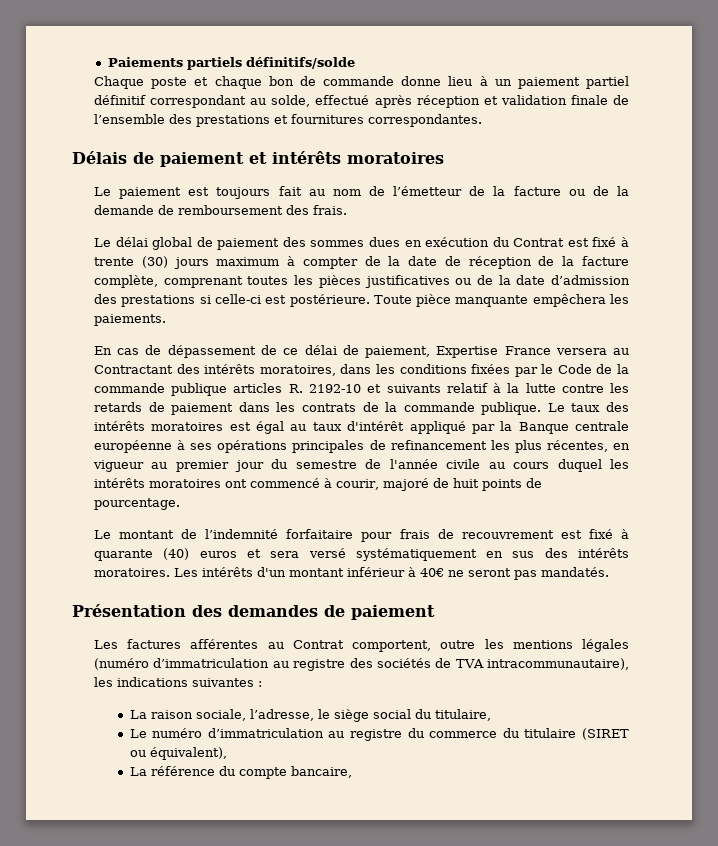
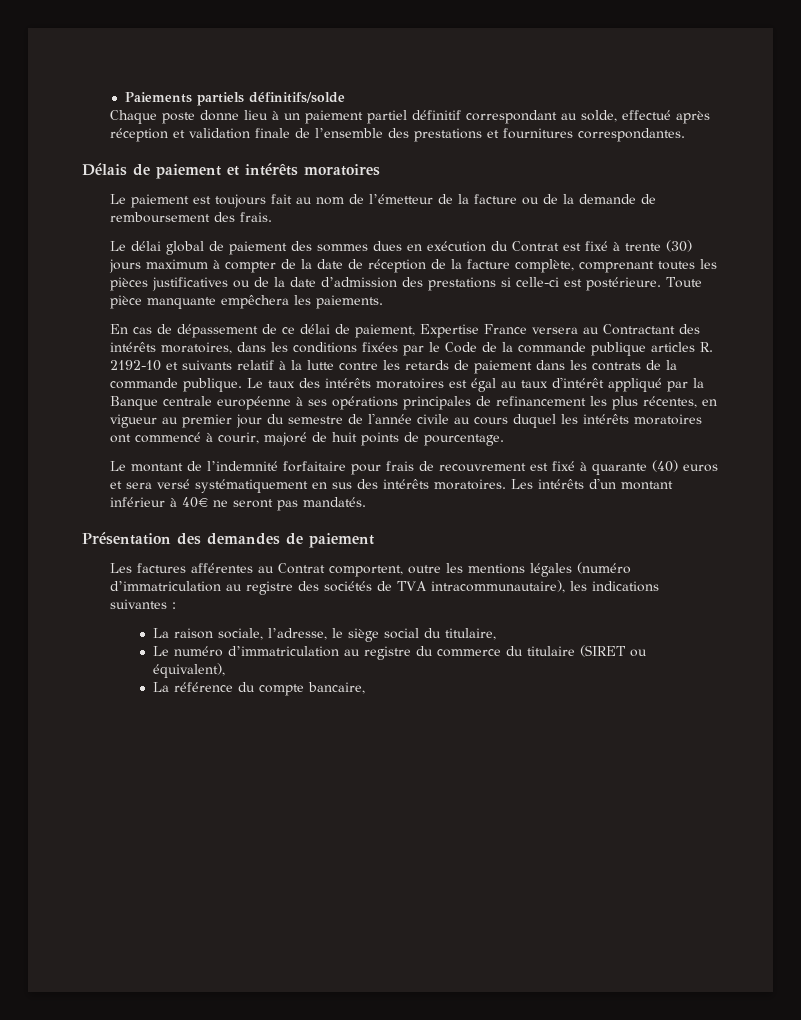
- Chaque poste et chaque bon de commande donne lieu à un paiement partiel définitif correspondant au solde, effectué après réception et validation finale de l’ensemble des prestations et fournitures correspondantes.
+ Chaque poste donne lieu à un paiement partiel définitif correspondant au solde, effectué après réception et validation finale de l’ensemble des prestations et fournitures correspondantes.

